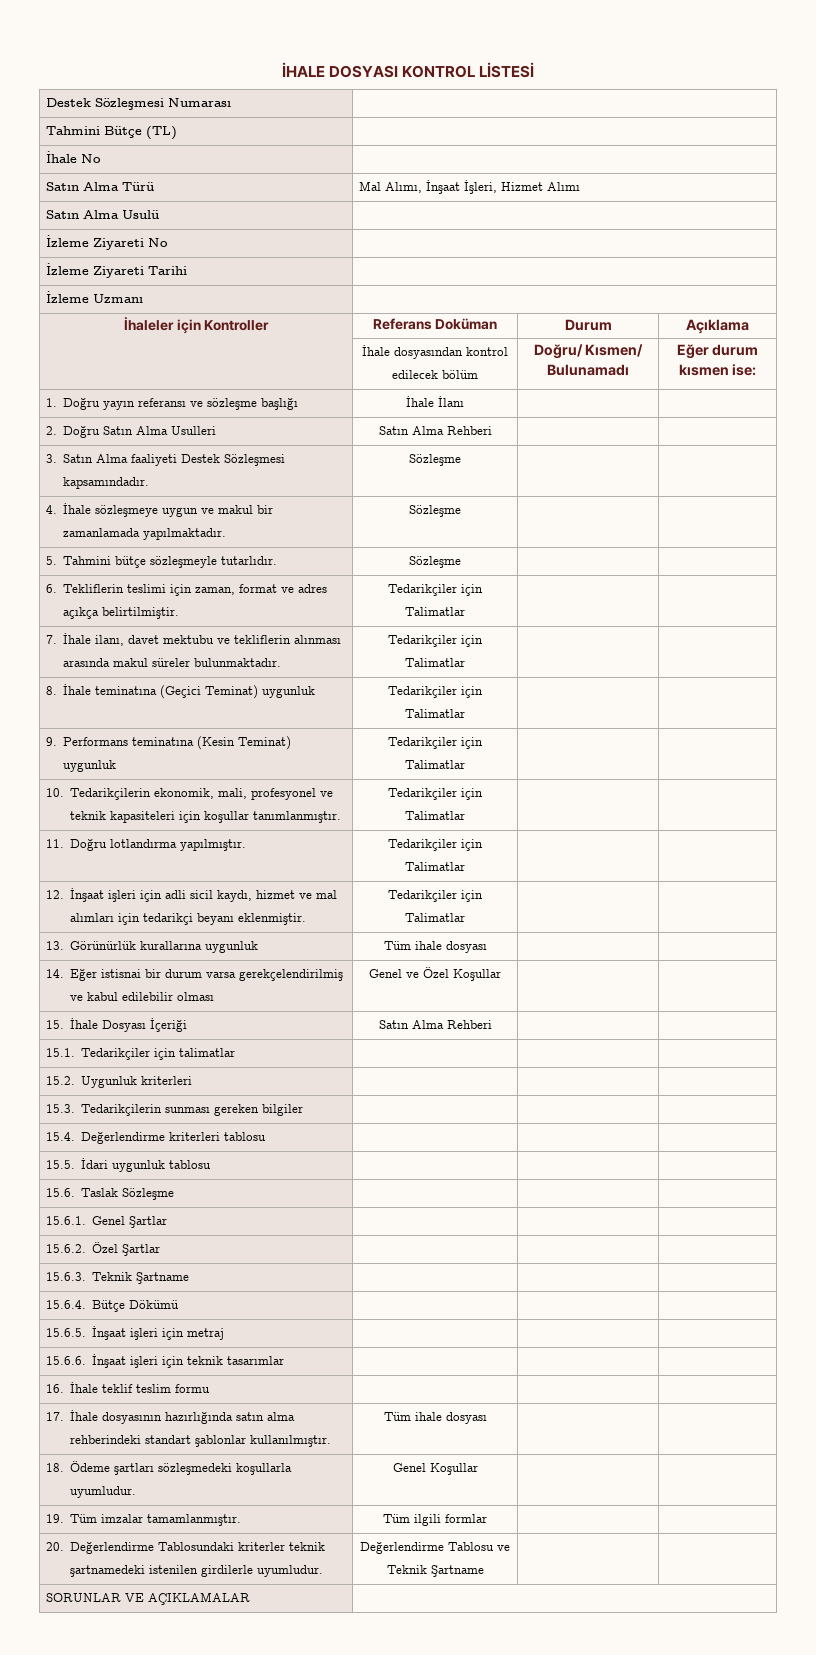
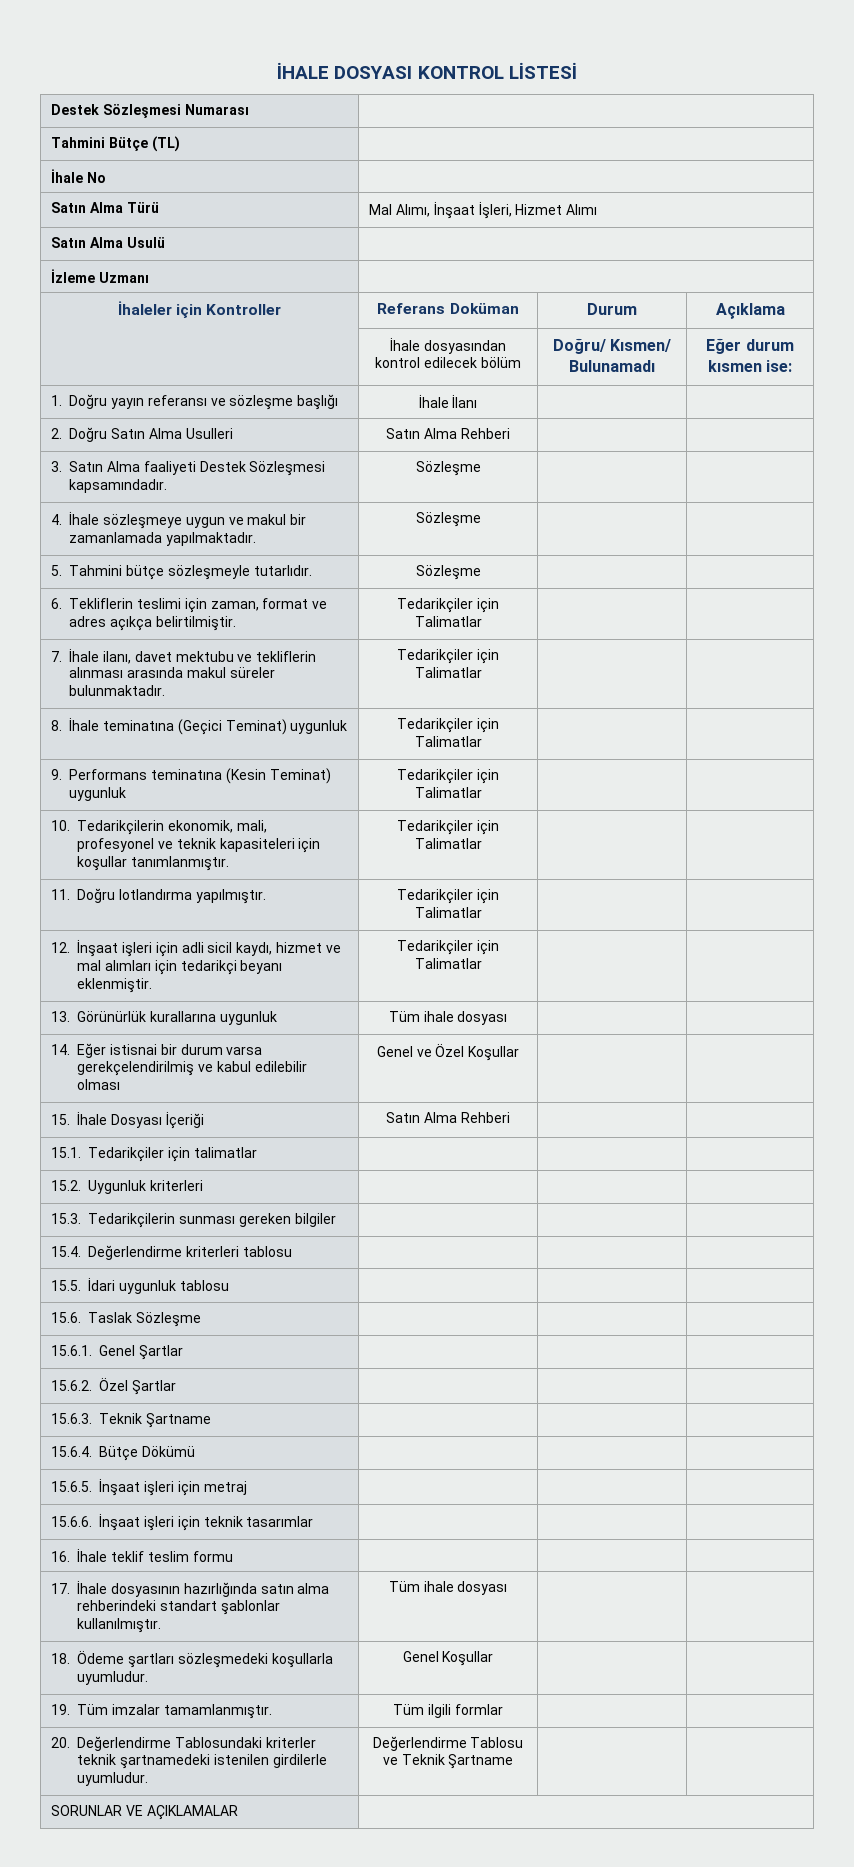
- İzleme Ziyareti No |
- İzleme Ziyareti Tarihi |

